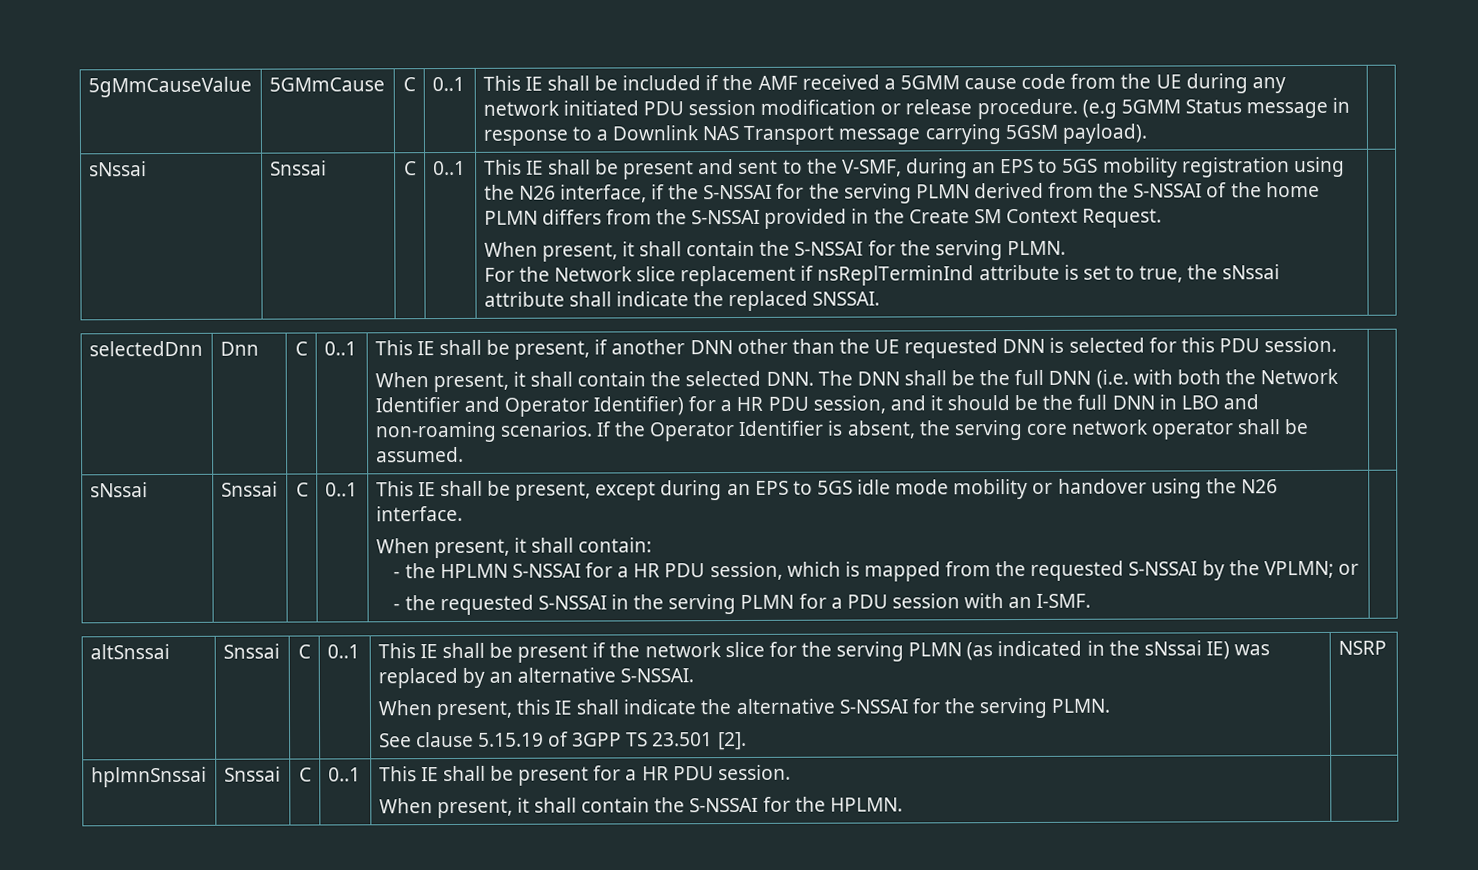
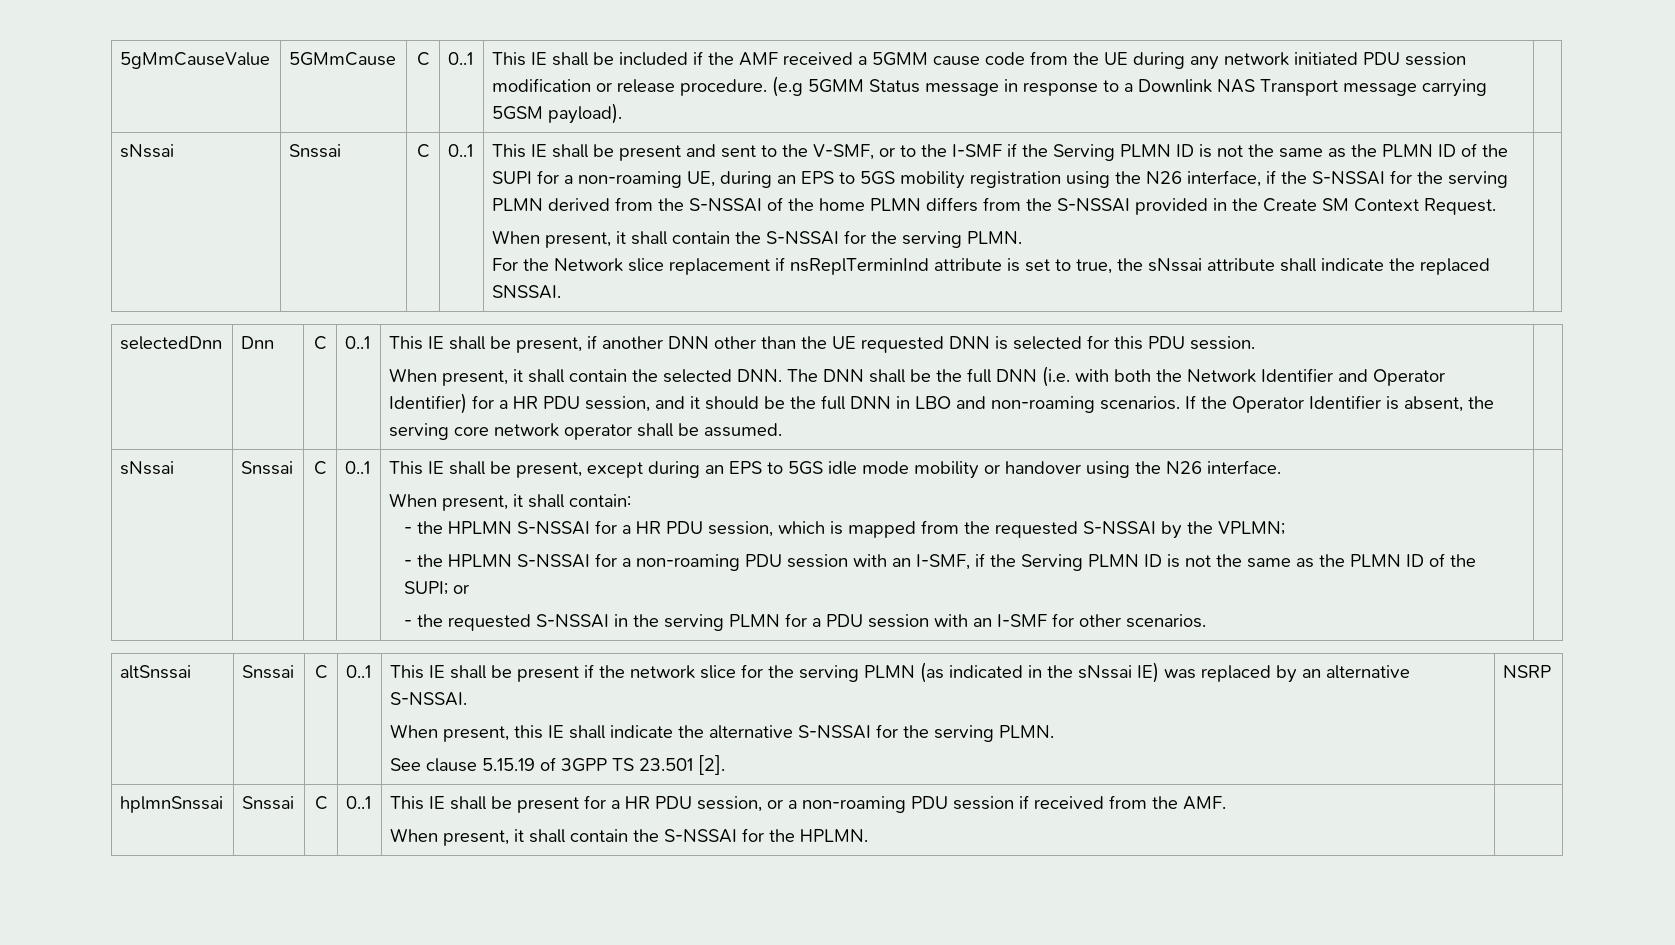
- This IE shall be present and sent to the V-SMF, during an EPS to 5GS mobility registration using the N26 interface, if the S-NSSAI for the serving PLMN derived from the S-NSSAI of the home PLMN differs from the S-NSSAI provided in the Create SM Context Request.
+ This IE shall be present and sent to the V-SMF, or to the I-SMF if the Serving PLMN ID is not the same as the PLMN ID of the SUPI for a non-roaming UE, during an EPS to 5GS mobility registration using the N26 interface, if the S-NSSAI for the serving PLMN derived from the S-NSSAI of the home PLMN differs from the S-NSSAI provided in the Create SM Context Request.
- - the HPLMN S-NSSAI for a HR PDU session, which is mapped from the requested S-NSSAI by the VPLMN; or
+ - the HPLMN S-NSSAI for a HR PDU session, which is mapped from the requested S-NSSAI by the VPLMN;
+ - the HPLMN S-NSSAI for a non-roaming PDU session with an I-SMF, if the Serving PLMN ID is not the same as the PLMN ID of the SUPI; or
- - the requested S-NSSAI in the serving PLMN for a PDU session with an I-SMF.
+ - the requested S-NSSAI in the serving PLMN for a PDU session with an I-SMF for other scenarios.
- hplmnSnssai | Snssai | C | 0..1 | This IE shall be present for a HR PDU session.
+ hplmnSnssai | Snssai | C | 0..1 | This IE shall be present for a HR PDU session, or a non-roaming PDU session if received from the AMF.

